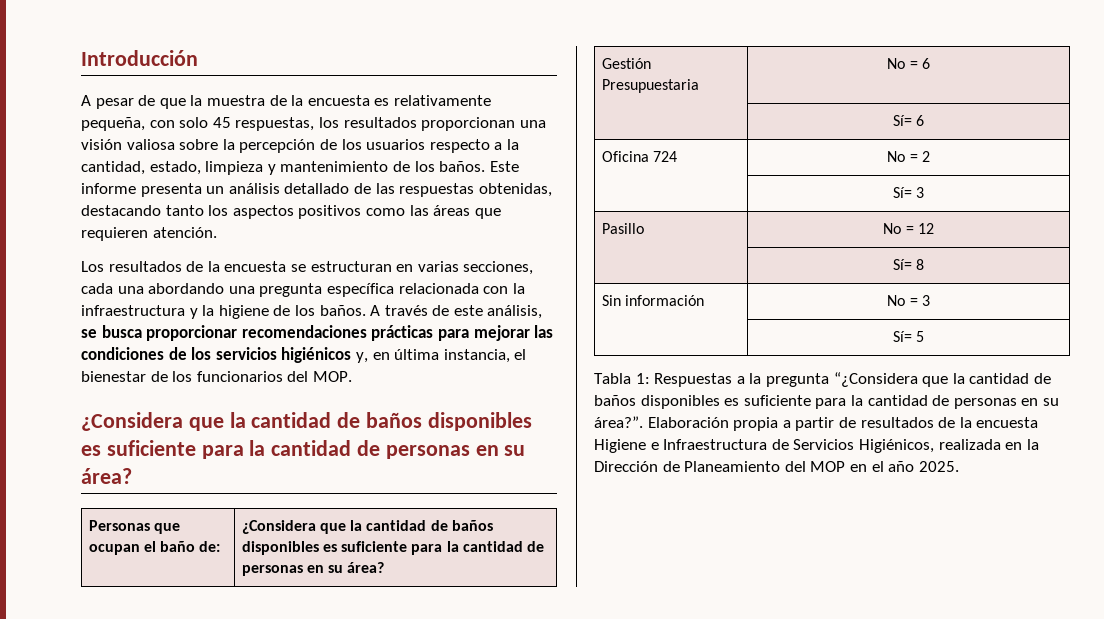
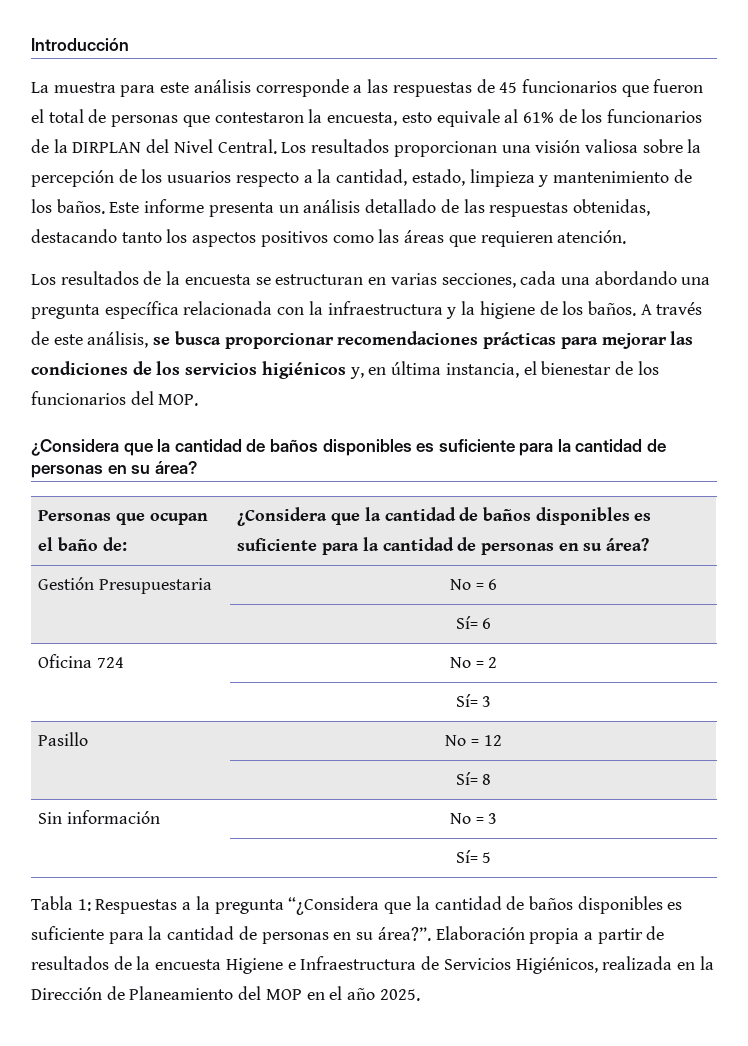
- A pesar de que la muestra de la encuesta es relativamente pequeña, con solo 45 respuestas, los resultados proporcionan una visión valiosa sobre la percepción de los usuarios respecto a la cantidad, estado, limpieza y mantenimiento de los baños.
+ La muestra para este análisis corresponde a las respuestas de 45 funcionarios que fueron el total de personas que contestaron la encuesta, esto equivale al 61% de los funcionarios de la DIRPLAN del Nivel Central. Los resultados proporcionan una visión valiosa sobre la percepción de los usuarios respecto a la cantidad, estado, limpieza y mantenimiento de los baños.

